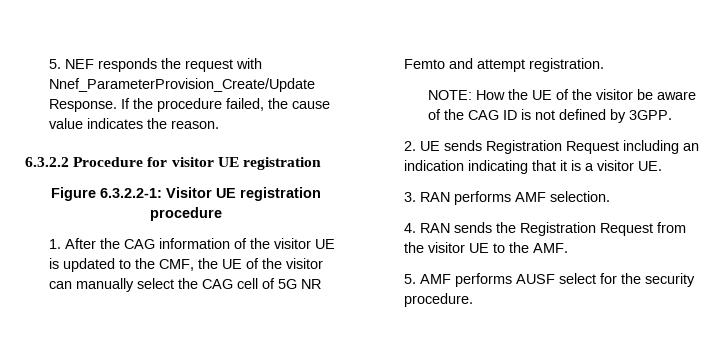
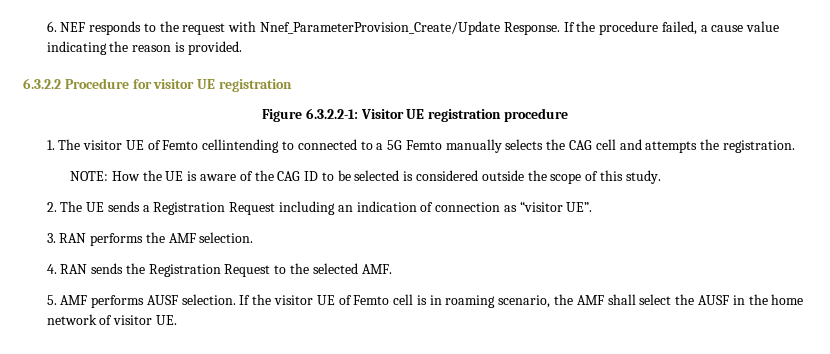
- 5. NEF responds the request with Nnef_ParameterProvision_Create/Update Response.
+ 6. NEF responds to the request with Nnef_ParameterProvision_Create/Update Response.
- If the procedure failed, the cause value indicates the reason.
+ If the procedure failed, a cause value indicating the reason is provided.
- 1. After the CAG information of the visitor UE is updated to the CMF, the UE of the visitor can manually select the CAG cell of 5G NR Femto and attempt registration.
+ 1. The visitor UE of Femto cellintending to connected to a 5G Femto manually selects the CAG cell and attempts the registration.
- NOTE: How the UE of the visitor be aware of the CAG ID is not defined by 3GPP.
+ NOTE: How the UE is aware of the CAG ID to be selected is considered outside the scope of this study.
- 2. UE sends Registration Request including an indication indicating that it is a visitor UE.
+ 2. The UE sends a Registration Request including an indication of connection as “visitor UE”.
- 3. RAN performs AMF selection.
+ 3. RAN performs the AMF selection.
- 4. RAN sends the Registration Request from the visitor UE to the AMF.
+ 4. RAN sends the Registration Request to the selected AMF.
- 5. AMF performs AUSF select for the security procedure.
+ 5. AMF performs AUSF selection. If the visitor UE of Femto cell is in roaming scenario, the AMF shall select the AUSF in the home network of visitor UE.

